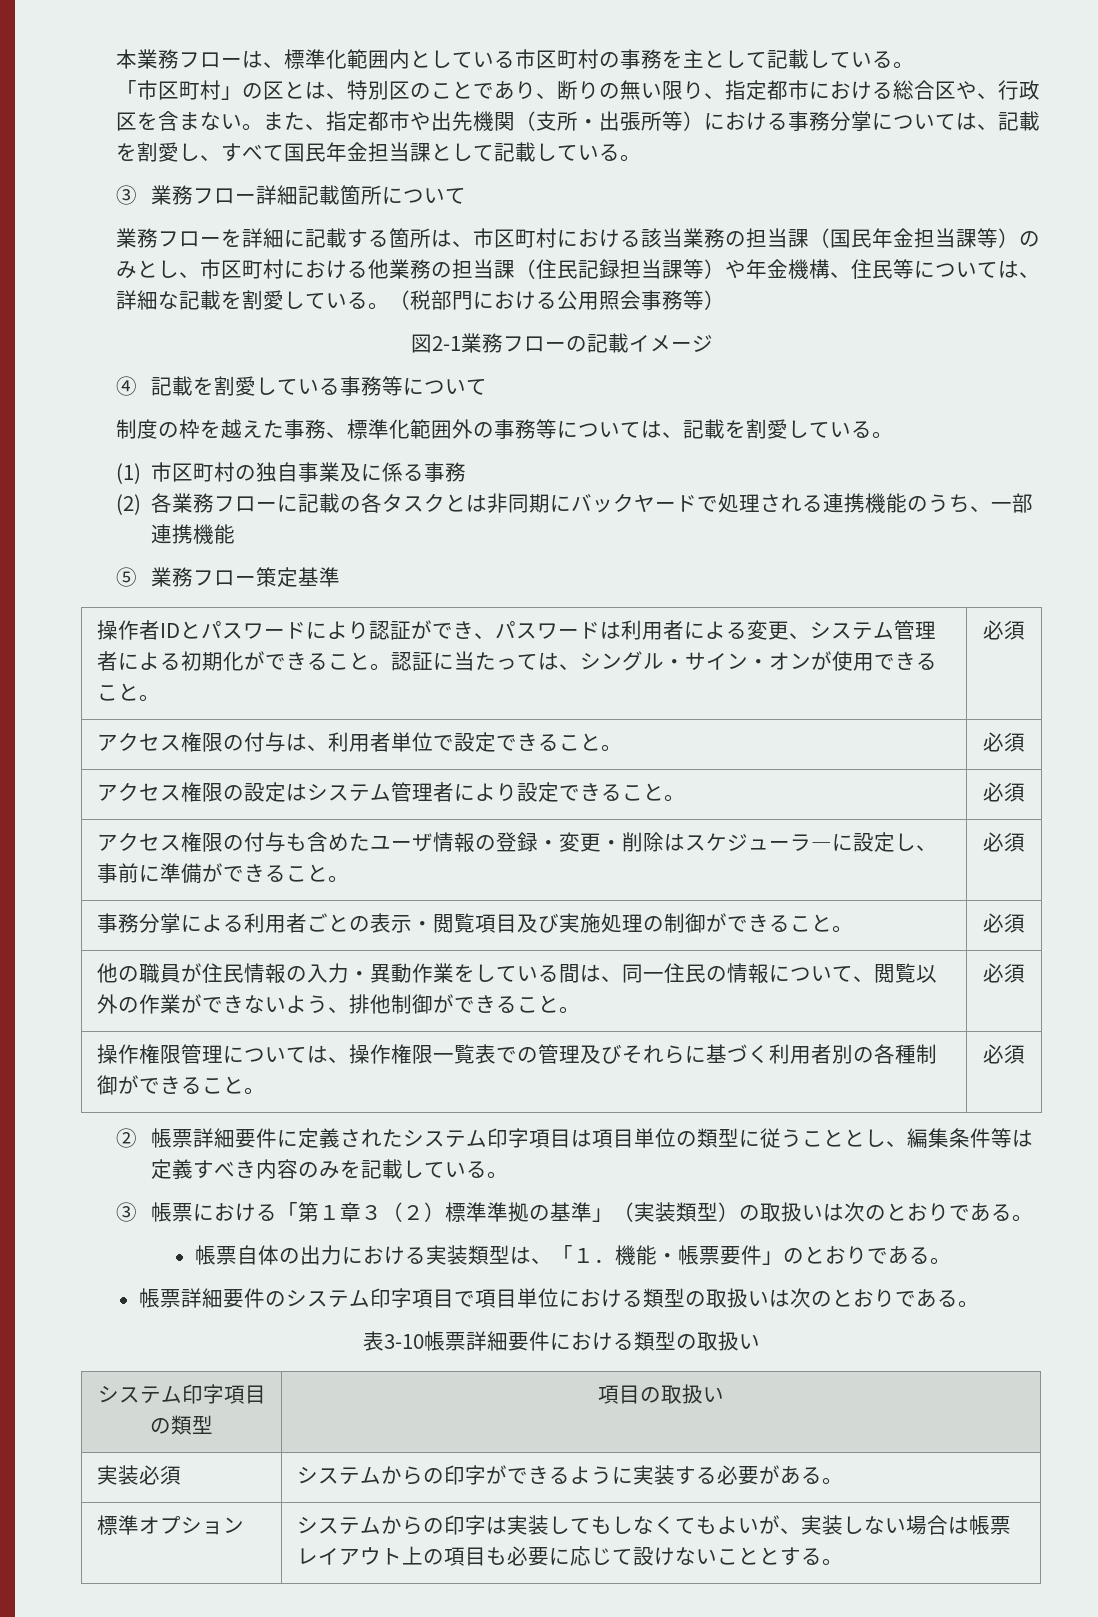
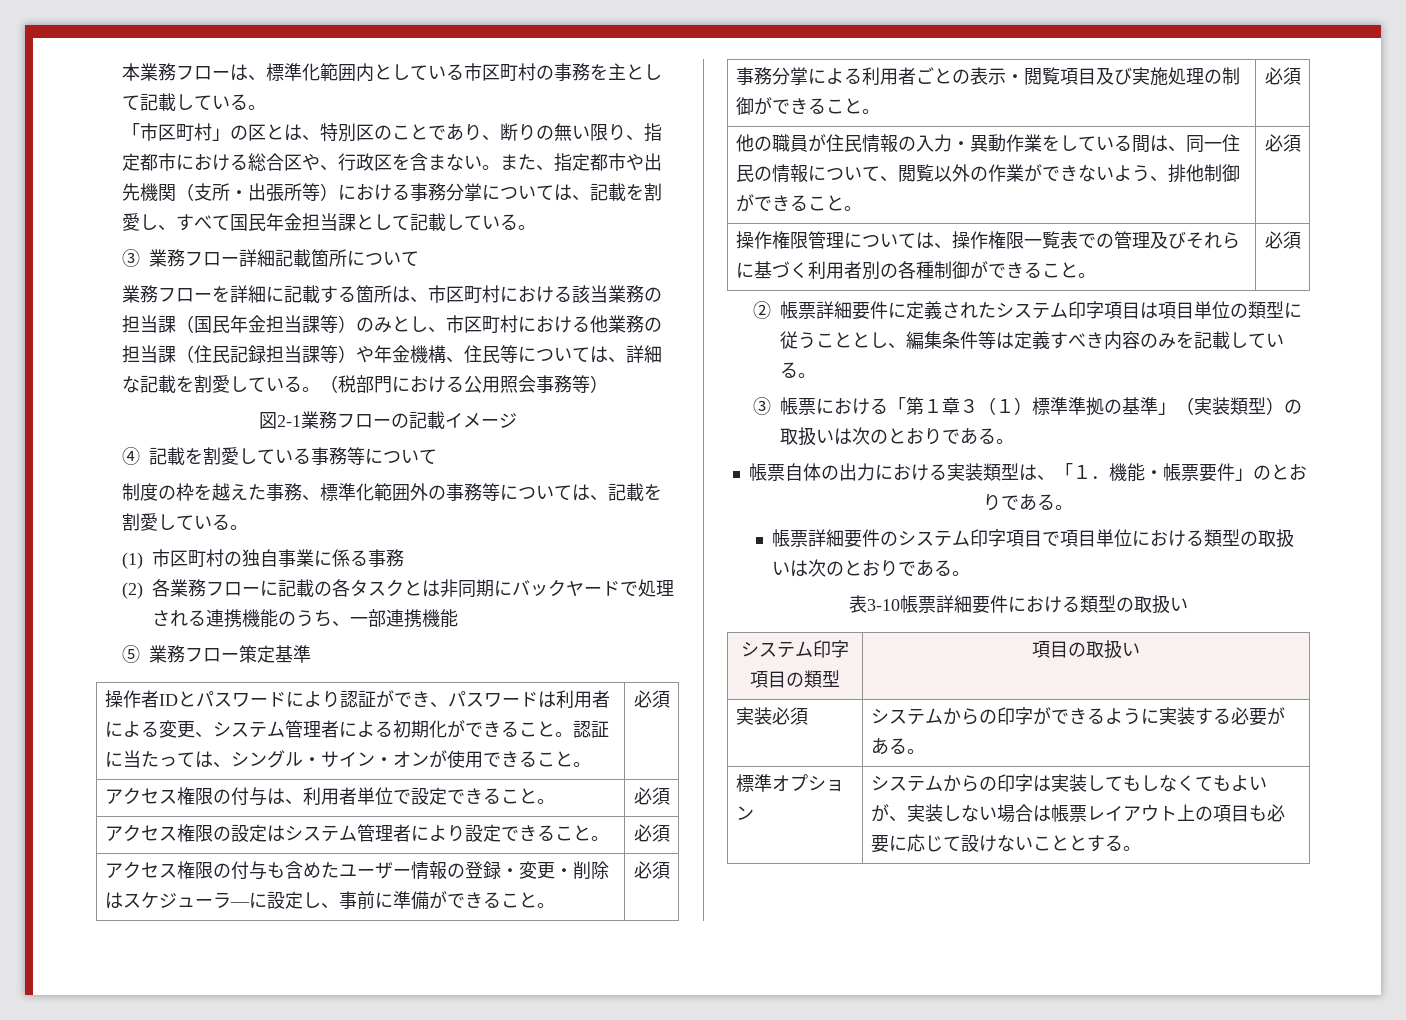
- (1)市区町村の独自事業及に係る事務
+ (1)市区町村の独自事業に係る事務
- アクセス権限の付与も含めたユーザ情報の登録・変更・削除はスケジューラ―に設定し、事前に準備ができること。 | 必須
+ アクセス権限の付与も含めたユーザー情報の登録・変更・削除はスケジューラ―に設定し、事前に準備ができること。 | 必須
- ③帳票における「第１章３（２）標準準拠の基準」（実装類型）の取扱いは次のとおりである。
+ ③帳票における「第１章３（１）標準準拠の基準」（実装類型）の取扱いは次のとおりである。

